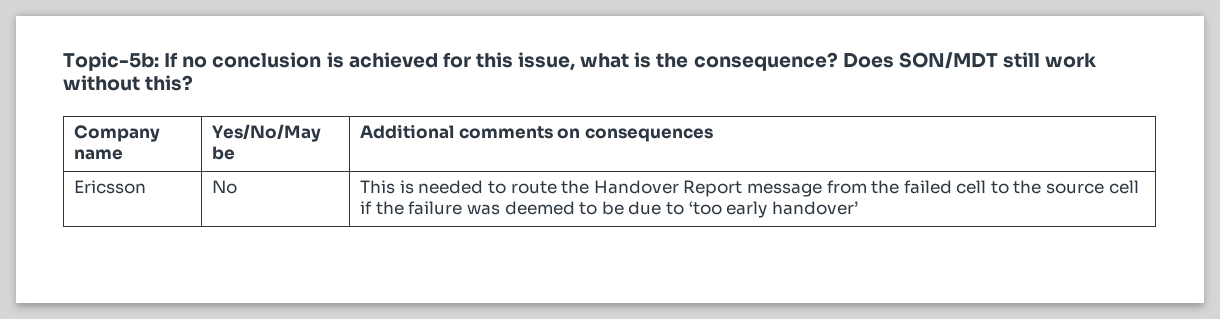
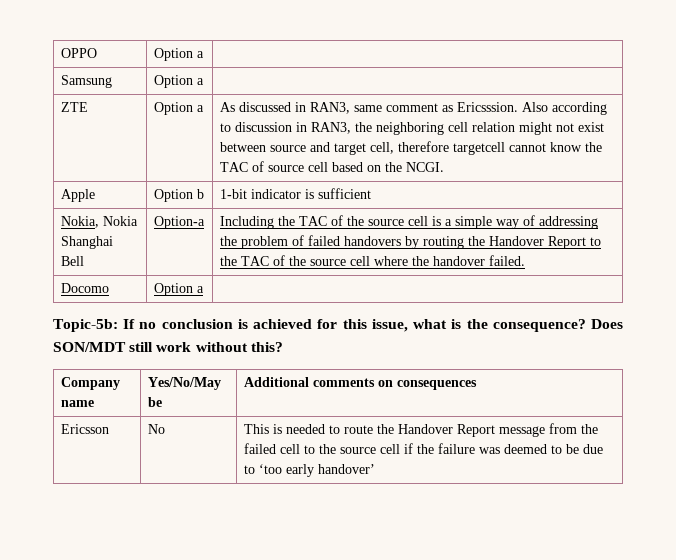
+ OPPO | Option a |
+ Samsung | Option a |
+ ZTE | Option a | As discussed in RAN3, same comment as Ericsssion. Also according to discussion in RAN3, the neighboring cell relation might not exist between source and target cell, therefore targetcell cannot know the TAC of source cell based on the NCGI.
+ Apple | Option b | 1-bit indicator is sufficient
+ Nokia, Nokia Shanghai Bell | Option-a | Including the TAC of the source cell is a simple way of addressing the problem of failed handovers by routing the Handover Report to the TAC of the source cell where the handover failed.
+ Docomo | Option a |

